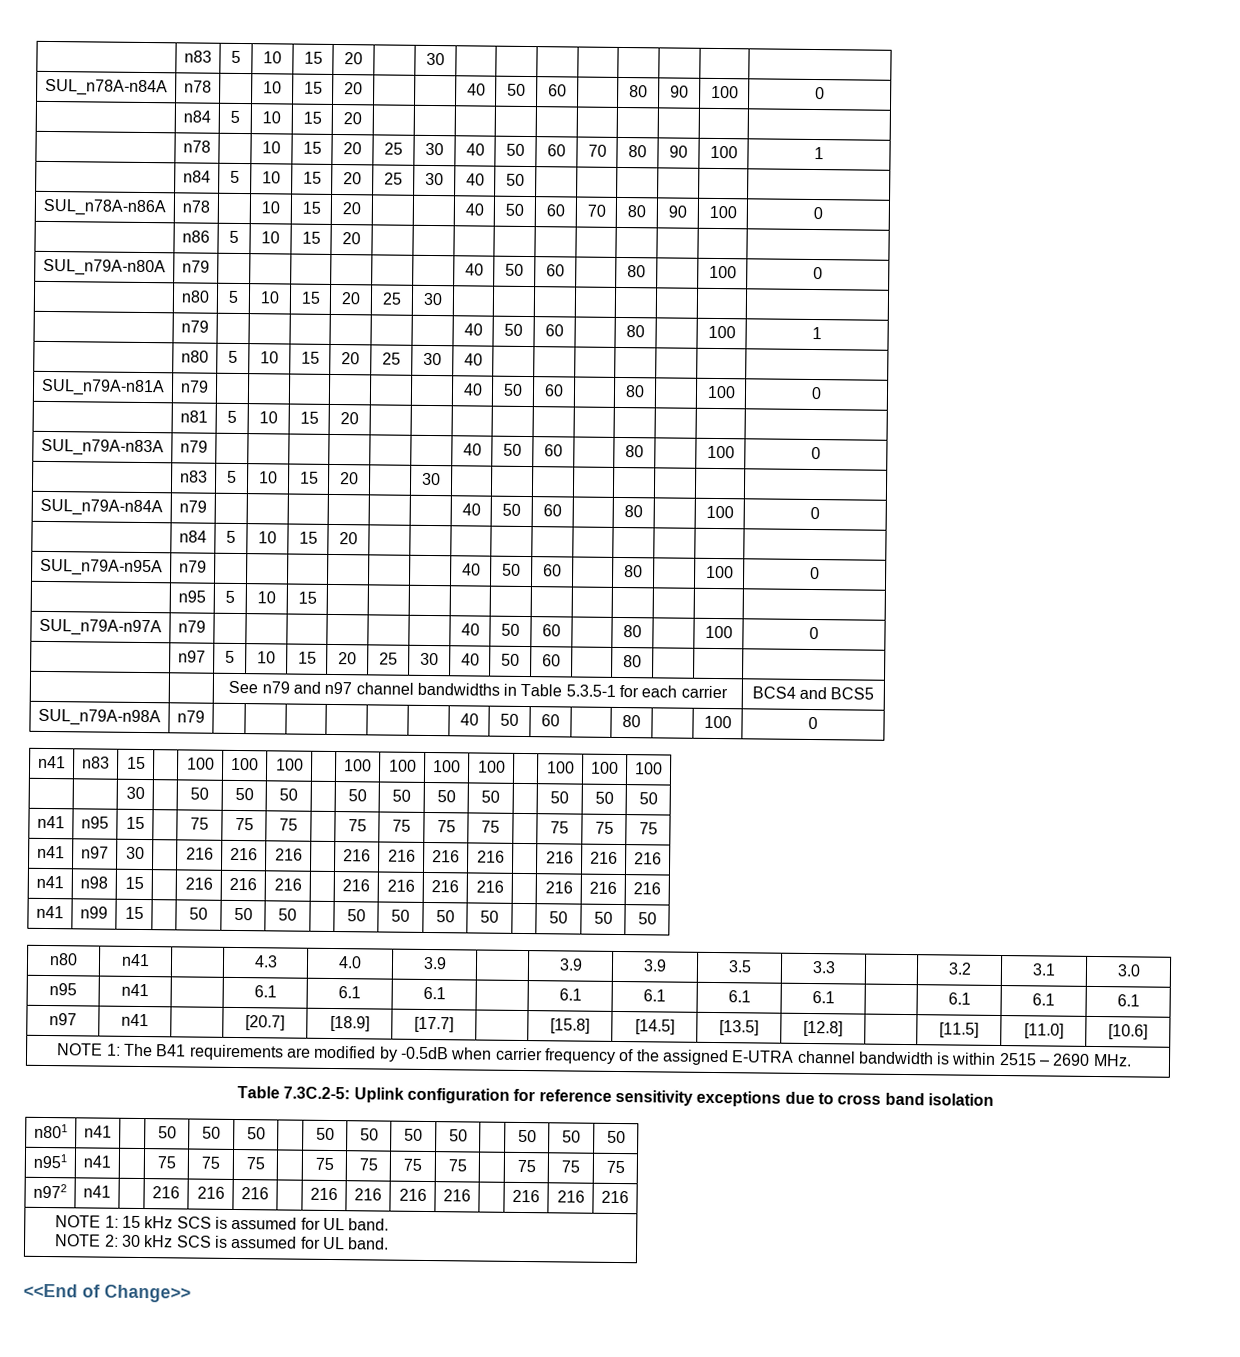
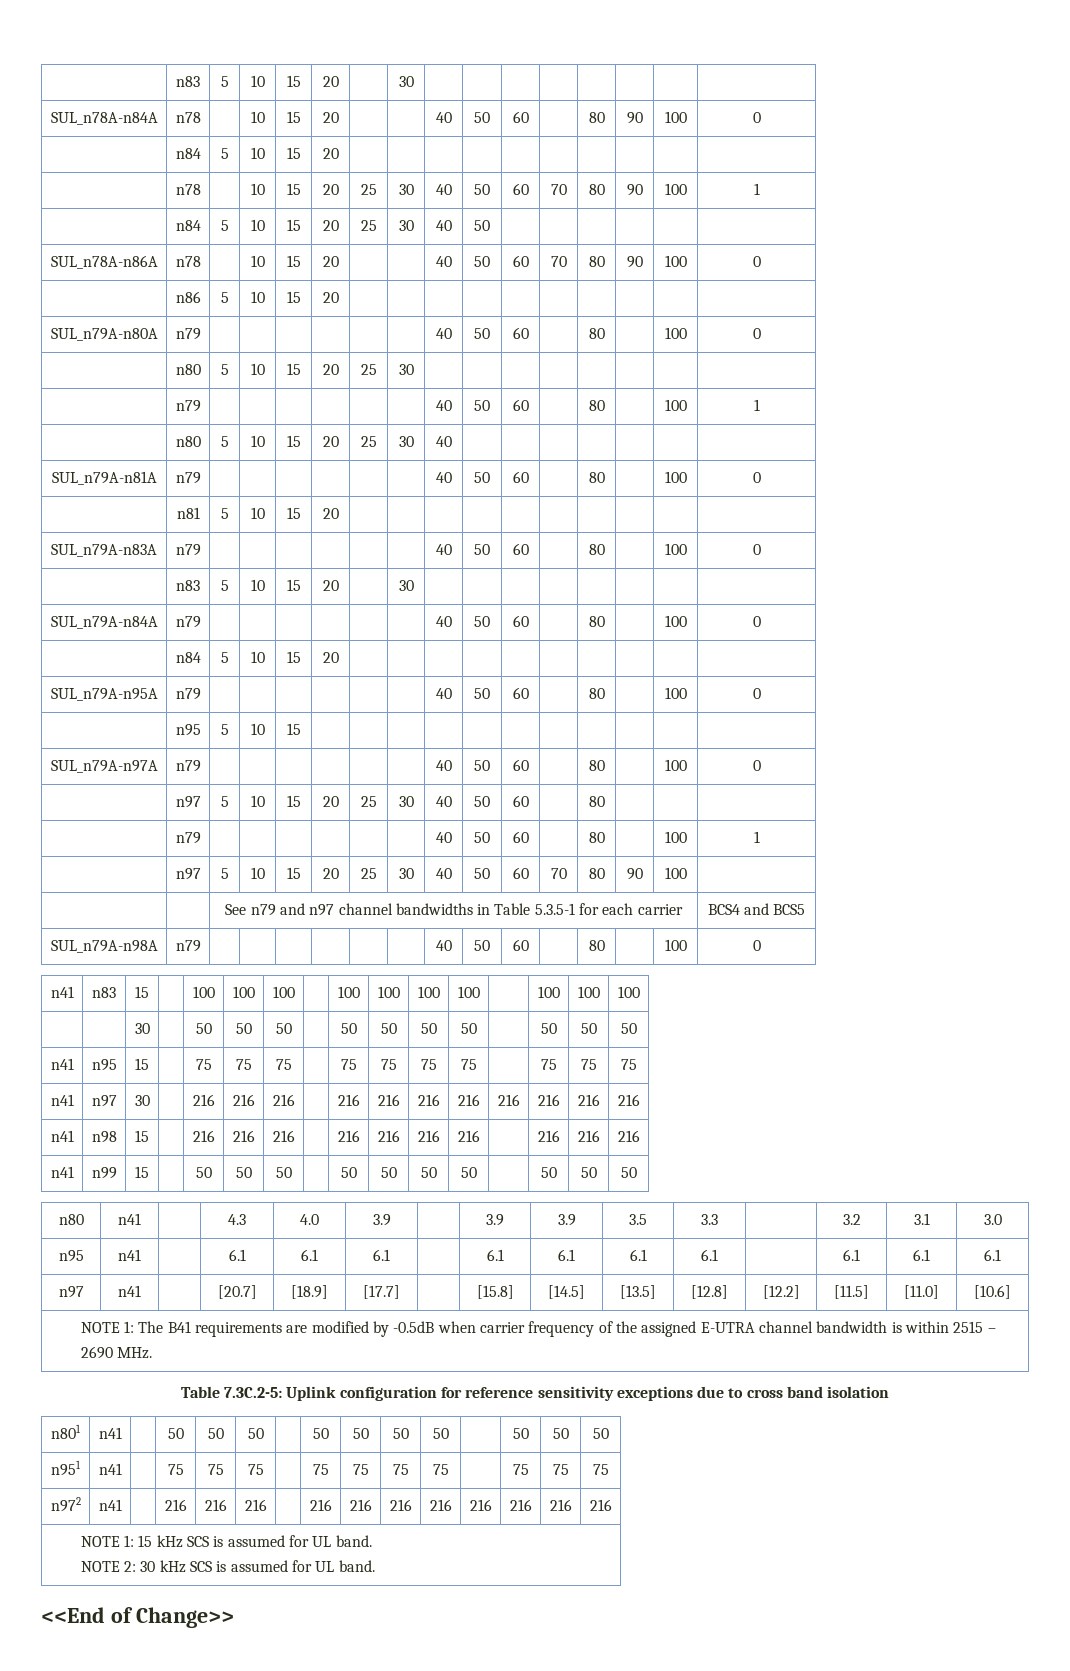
  | n97 | 5 | 10 | 15 | 20 | 25 | 30 | 40 | 50 | 60 | | 80 | | |
+ | n79 | | | | | | | 40 | 50 | 60 | | 80 | | 100 | 1
+ | n97 | 5 | 10 | 15 | 20 | 25 | 30 | 40 | 50 | 60 | 70 | 80 | 90 | 100 |
- n41 | n97 | 30 | | 216 | 216 | 216 | | 216 | 216 | 216 | 216 | | 216 | 216 | 216
+ n41 | n97 | 30 | | 216 | 216 | 216 | | 216 | 216 | 216 | 216 | 216 | 216 | 216 | 216
- n97 | n41 | | [20.7] | [18.9] | [17.7] | | [15.8] | [14.5] | [13.5] | [12.8] | | [11.5] | [11.0] | [10.6]
+ n97 | n41 | | [20.7] | [18.9] | [17.7] | | [15.8] | [14.5] | [13.5] | [12.8] | [12.2] | [11.5] | [11.0] | [10.6]
- n972 | n41 | | 216 | 216 | 216 | | 216 | 216 | 216 | 216 | | 216 | 216 | 216
+ n972 | n41 | | 216 | 216 | 216 | | 216 | 216 | 216 | 216 | 216 | 216 | 216 | 216

